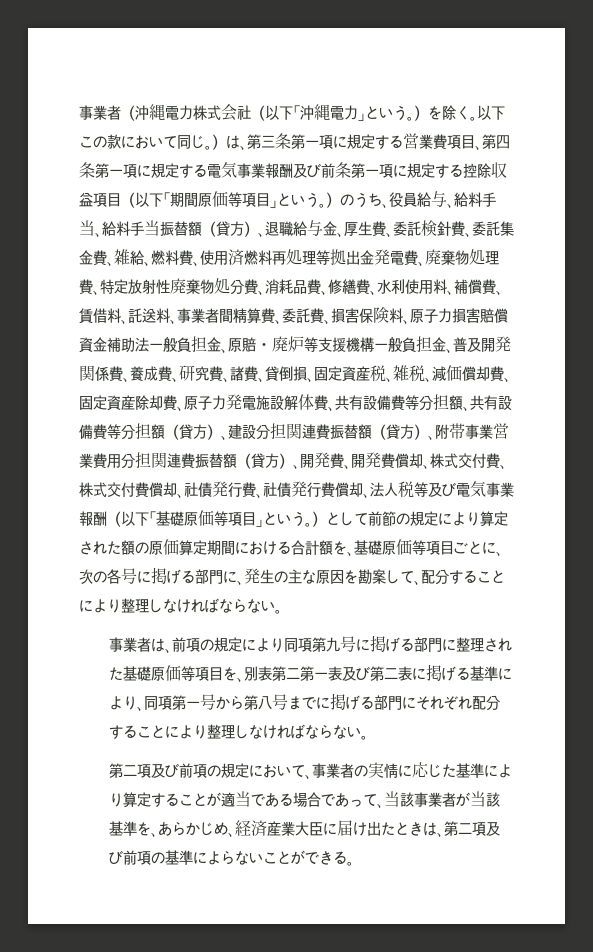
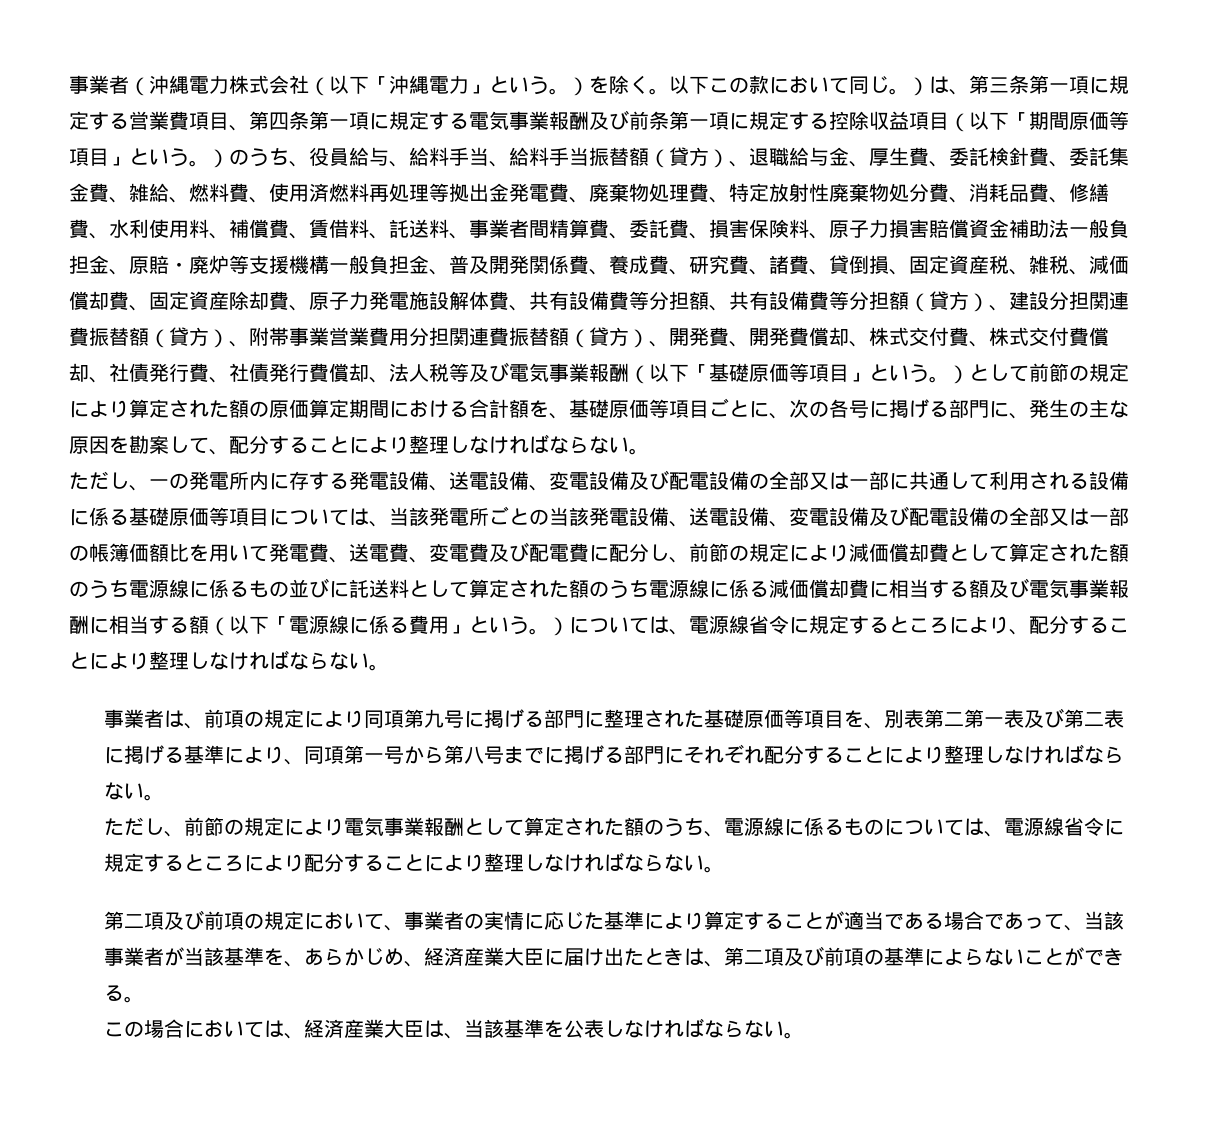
+ ただし、一の発電所内に存する発電設備、送電設備、変電設備及び配電設備の全部又は一部に共通して利用される設備に係る基礎原価等項目については、当該発電所ごとの当該発電設備、送電設備、変電設備及び配電設備の全部又は一部の帳簿価額比を用いて発電費、送電費、変電費及び配電費に配分し、前節の規定により減価償却費として算定された額のうち電源線に係るもの並びに託送料として算定された額のうち電源線に係る減価償却費に相当する額及び電気事業報酬に相当する額（以下「電源線に係る費用」という。）については、電源線省令に規定するところにより、配分することにより整理しなければならない。
+ ただし、前節の規定により電気事業報酬として算定された額のうち、電源線に係るものについては、電源線省令に規定するところにより配分することにより整理しなければならない。
+ この場合においては、経済産業大臣は、当該基準を公表しなければならない。

